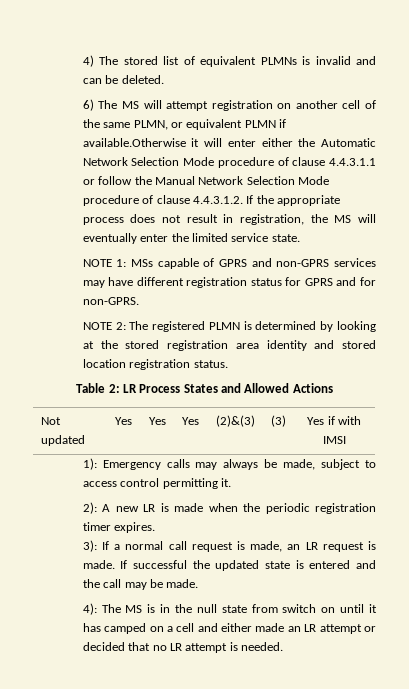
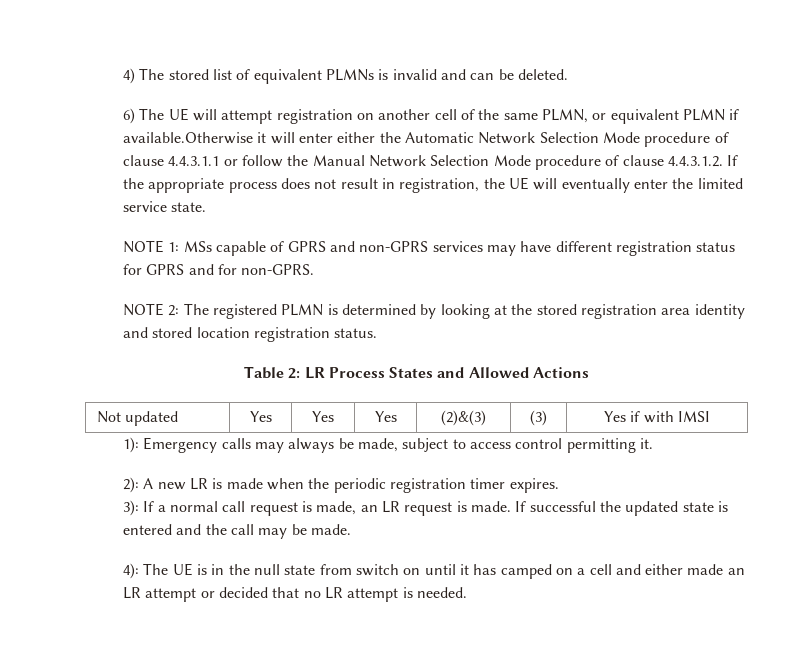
- 6) The MS will attempt registration on another cell of the same PLMN, or equivalent PLMN if available.Otherwise it will enter either the Automatic Network Selection Mode procedure of clause 4.4.3.1.1 or follow the Manual Network Selection Mode procedure of clause 4.4.3.1.2. If the appropriate process does not result in registration, the MS will eventually enter the limited service state.
+ 6) The UE will attempt registration on another cell of the same PLMN, or equivalent PLMN if available.Otherwise it will enter either the Automatic Network Selection Mode procedure of clause 4.4.3.1.1 or follow the Manual Network Selection Mode procedure of clause 4.4.3.1.2. If the appropriate process does not result in registration, the UE will eventually enter the limited service state.
- 4): The MS is in the null state from switch on until it has camped on a cell and either made an LR attempt or decided that no LR attempt is needed.
+ 4): The UE is in the null state from switch on until it has camped on a cell and either made an LR attempt or decided that no LR attempt is needed.

